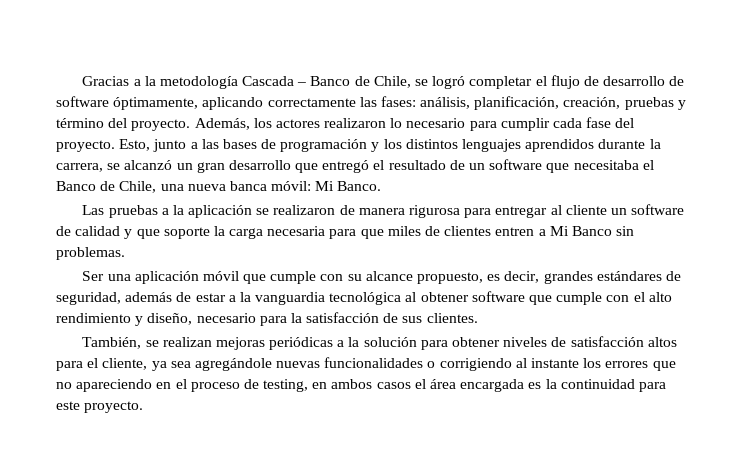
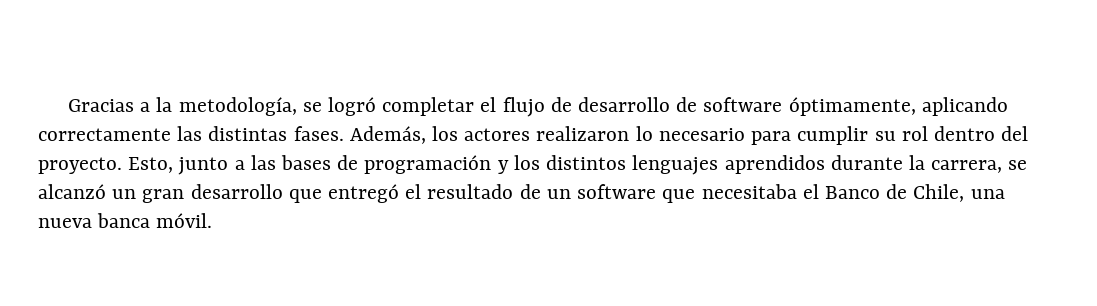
- Gracias a la metodología Cascada – Banco de Chile, se logró completar el flujo de desarrollo de software óptimamente, aplicando correctamente las fases: análisis, planificación, creación, pruebas y término del proyecto.
+ Gracias a la metodología, se logró completar el flujo de desarrollo de software óptimamente, aplicando correctamente las distintas fases.
- Además, los actores realizaron lo necesario para cumplir cada fase del proyecto.
+ Además, los actores realizaron lo necesario para cumplir su rol dentro del proyecto.
- Esto, junto a las bases de programación y los distintos lenguajes aprendidos durante la carrera, se alcanzó un gran desarrollo que entregó el resultado de un software que necesitaba el Banco de Chile, una nueva banca móvil: Mi Banco.
- Las pruebas a la aplicación se realizaron de manera rigurosa para entregar al cliente un software de calidad y que soporte la carga necesaria para que miles de clientes entren a Mi Banco sin problemas.
- Ser una aplicación móvil que cumple con su alcance propuesto, es decir, grandes estándares de seguridad, además de estar a la vanguardia tecnológica al obtener software que cumple con el alto rendimiento y diseño, necesario para la satisfacción de sus clientes.
- También, se realizan mejoras periódicas a la solución para obtener niveles de satisfacción altos para el cliente, ya sea agregándole nuevas funcionalidades o corrigiendo al instante los errores que no apareciendo en el proceso de testing, en ambos casos el área encargada es la continuidad para este proyecto.
+ Esto, junto a las bases de programación y los distintos lenguajes aprendidos durante la carrera, se alcanzó un gran desarrollo que entregó el resultado de un software que necesitaba el Banco de Chile, una nueva banca móvil.

